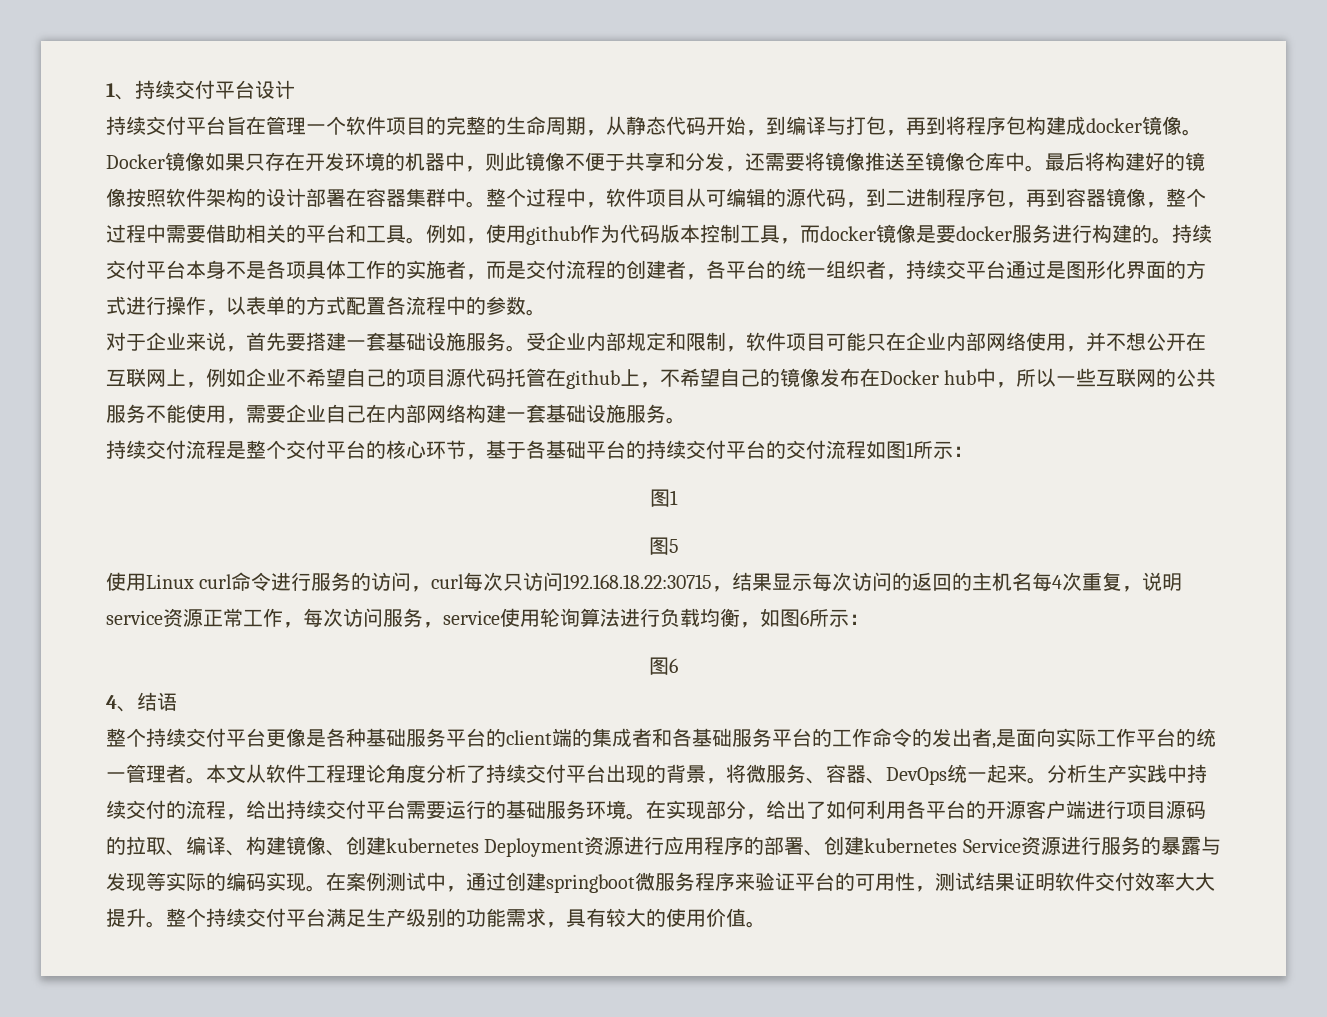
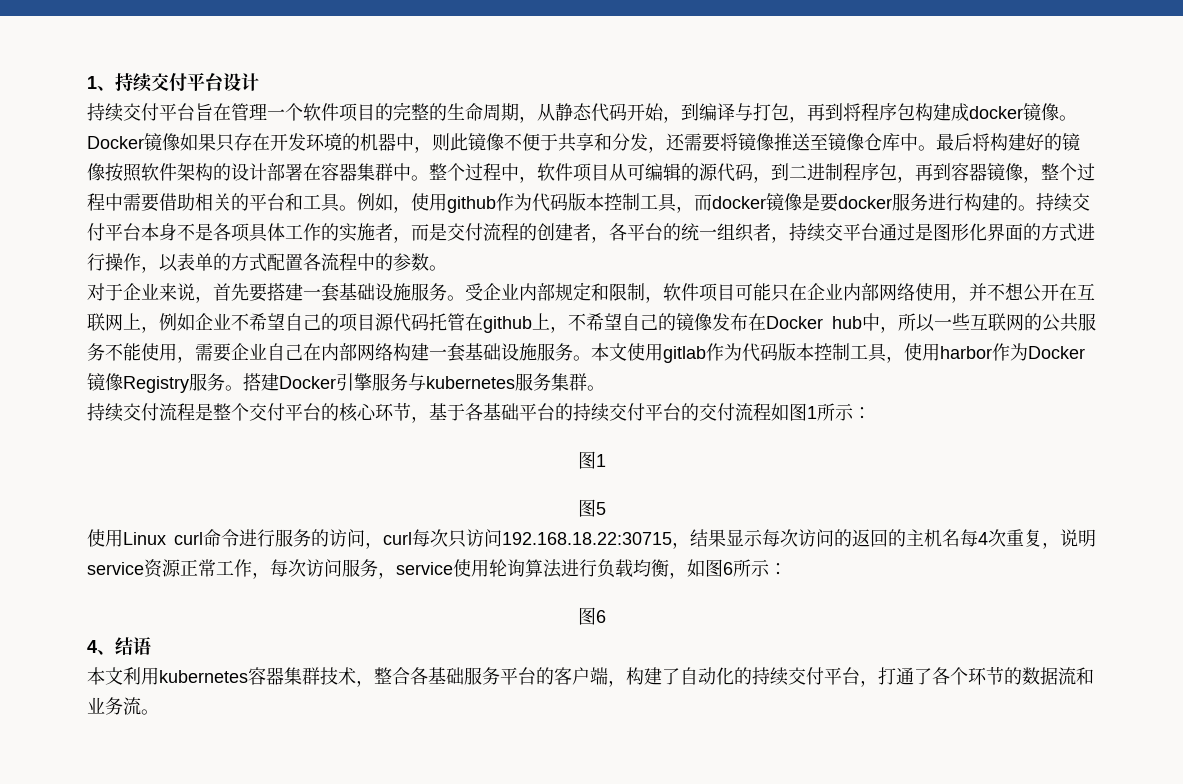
+ 本文使用gitlab作为代码版本控制工具，使用harbor作为Docker镜像Registry服务。搭建Docker引擎服务与kubernetes服务集群。
- 整个持续交付平台更像是各种基础服务平台的client端的集成者和各基础服务平台的工作命令的发出者,是面向实际工作平台的统一管理者。本文从软件工程理论角度分析了持续交付平台出现的背景，将微服务、容器、DevOps统一起来。分析生产实践中持续交付的流程，给出持续交付平台需要运行的基础服务环境。在实现部分，给出了如何利用各平台的开源客户端进行项目源码的拉取、编译、构建镜像、创建kubernetes Deployment资源进行应用程序的部署、创建kubernetes Service资源进行服务的暴露与发现等实际的编码实现。在案例测试中，通过创建springboot微服务程序来验证平台的可用性，测试结果证明软件交付效率大大提升。整个持续交付平台满足生产级别的功能需求，具有较大的使用价值。
+ 本文利用kubernetes容器集群技术，整合各基础服务平台的客户端，构建了自动化的持续交付平台，打通了各个环节的数据流和业务流。

